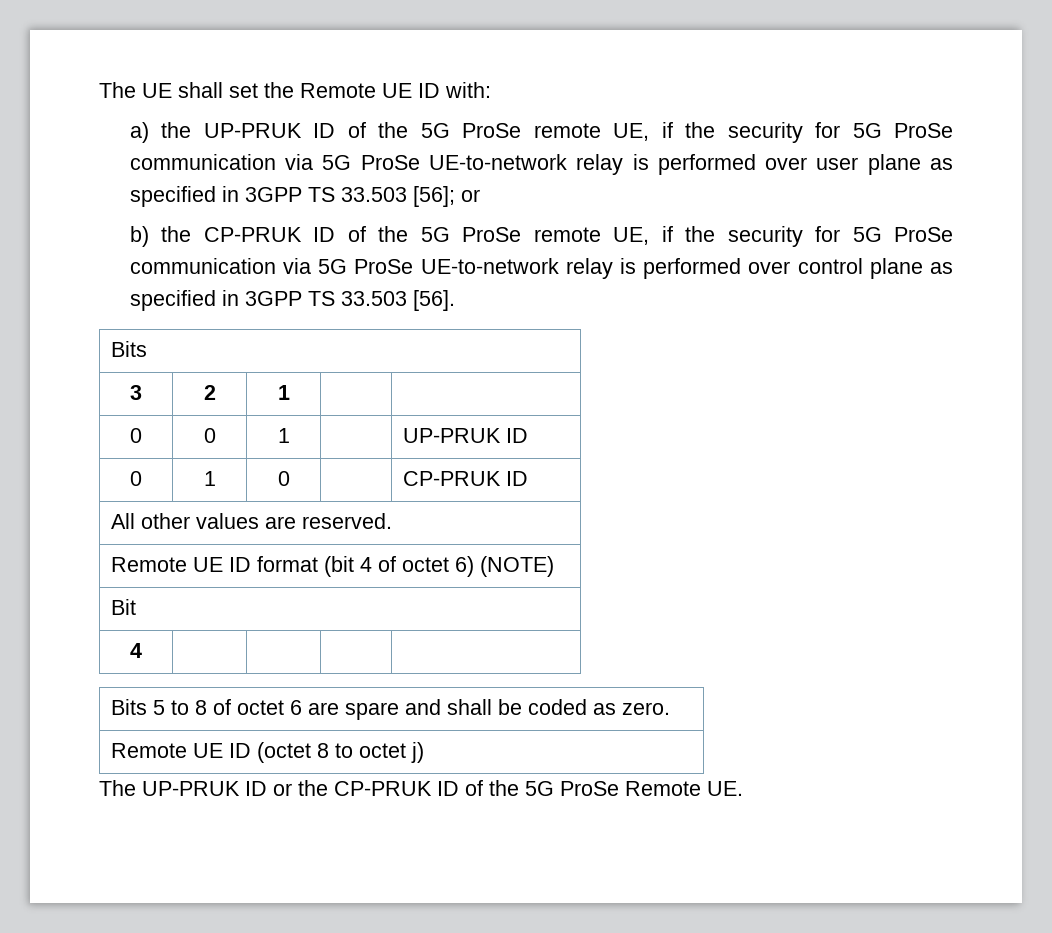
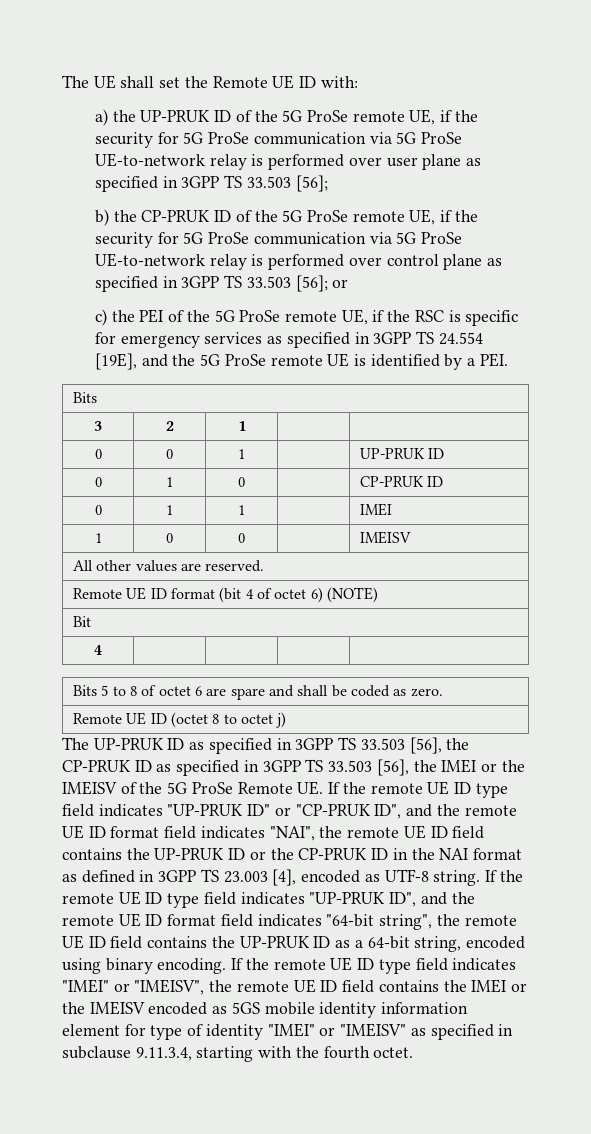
- a) the UP-PRUK ID of the 5G ProSe remote UE, if the security for 5G ProSe communication via 5G ProSe UE-to-network relay is performed over user plane as specified in 3GPP TS 33.503 [56]; or
+ a) the UP-PRUK ID of the 5G ProSe remote UE, if the security for 5G ProSe communication via 5G ProSe UE-to-network relay is performed over user plane as specified in 3GPP TS 33.503 [56];
- b) the CP-PRUK ID of the 5G ProSe remote UE, if the security for 5G ProSe communication via 5G ProSe UE-to-network relay is performed over control plane as specified in 3GPP TS 33.503 [56].
+ b) the CP-PRUK ID of the 5G ProSe remote UE, if the security for 5G ProSe communication via 5G ProSe UE-to-network relay is performed over control plane as specified in 3GPP TS 33.503 [56]; or
+ c) the PEI of the 5G ProSe remote UE, if the RSC is specific for emergency services as specified in 3GPP TS 24.554 [19E], and the 5G ProSe remote UE is identified by a PEI.
+ 0 | 1 | 1 | | IMEI
+ 1 | 0 | 0 | | IMEISV
- The UP-PRUK ID or the CP-PRUK ID of the 5G ProSe Remote UE.
+ The UP-PRUK ID as specified in 3GPP TS 33.503 [56], the CP-PRUK ID as specified in 3GPP TS 33.503 [56], the IMEI or the IMEISV of the 5G ProSe Remote UE. If the remote UE ID type field indicates "UP-PRUK ID" or "CP-PRUK ID", and the remote UE ID format field indicates "NAI", the remote UE ID field contains the UP-PRUK ID or the CP-PRUK ID in the NAI format as defined in 3GPP TS 23.003 [4], encoded as UTF-8 string. If the remote UE ID type field indicates "UP-PRUK ID", and the remote UE ID format field indicates "64-bit string", the remote UE ID field contains the UP-PRUK ID as a 64-bit string, encoded using binary encoding. If the remote UE ID type field indicates "IMEI" or "IMEISV", the remote UE ID field contains the IMEI or the IMEISV encoded as 5GS mobile identity information element for type of identity "IMEI" or "IMEISV" as specified in subclause 9.11.3.4, starting with the fourth octet.

